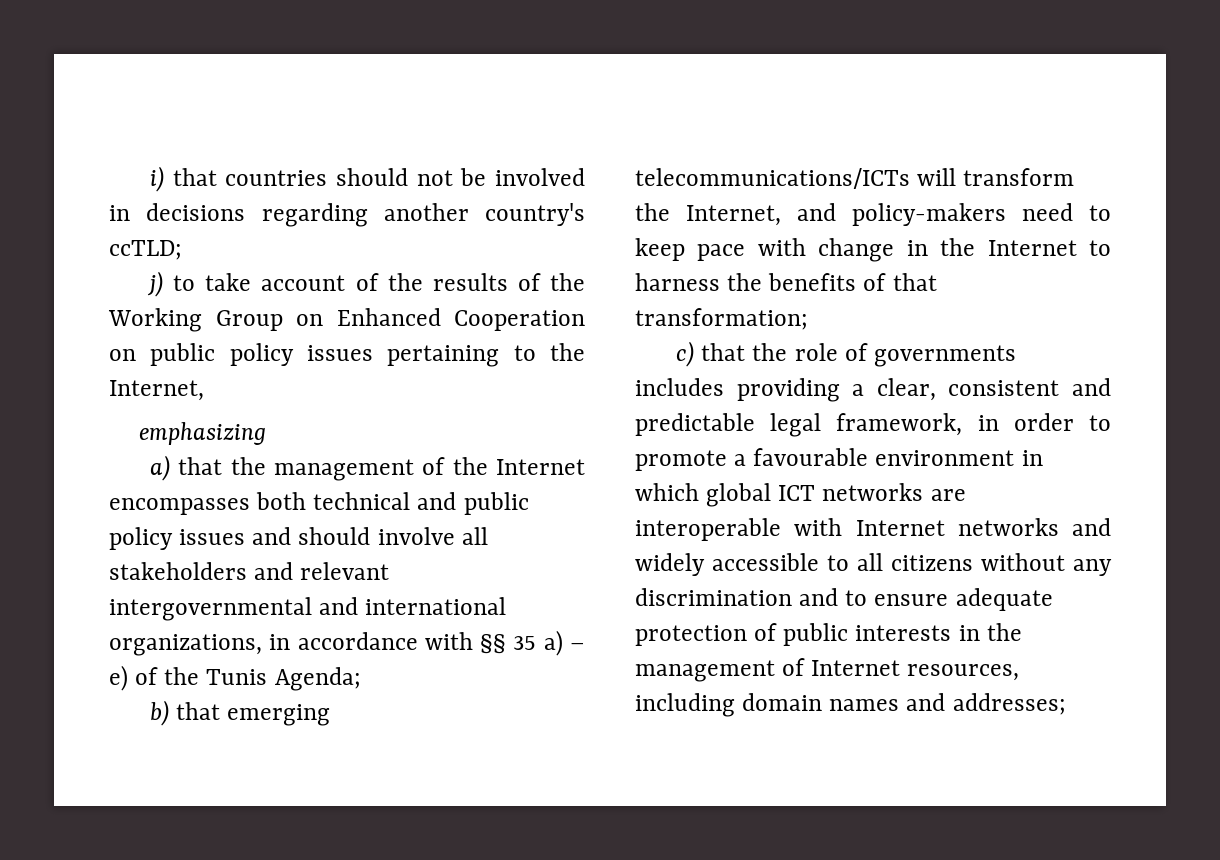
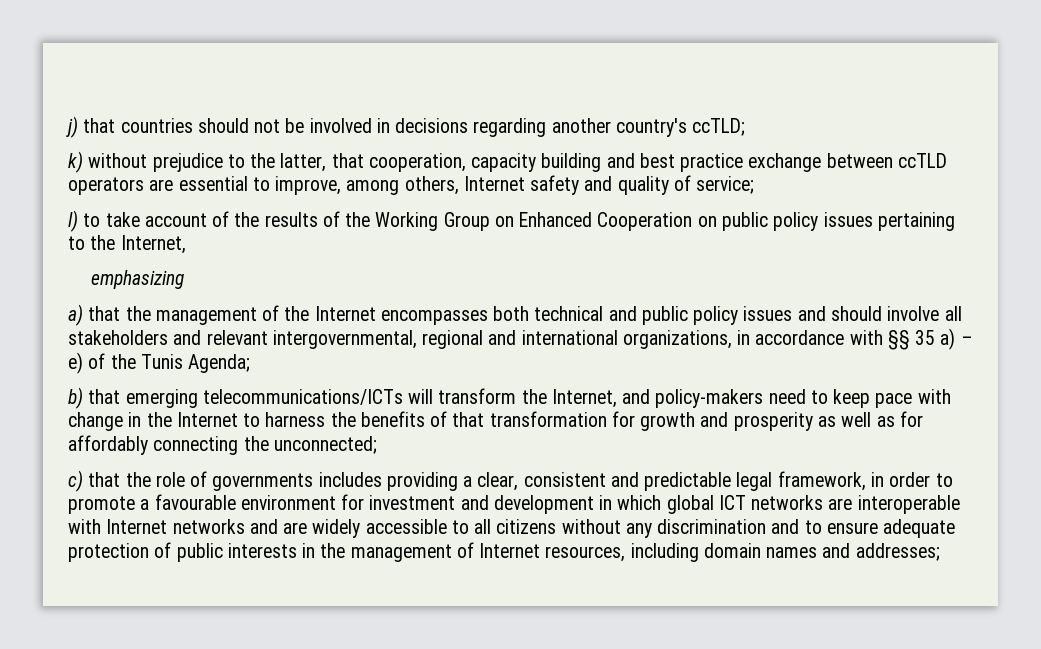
- i) that countries should not be involved in decisions regarding another country's ccTLD;
+ j) that countries should not be involved in decisions regarding another country's ccTLD;
- j) to take account of the results of the Working Group on Enhanced Cooperation on public policy issues pertaining to the Internet,
+ k) without prejudice to the latter, that cooperation, capacity building and best practice exchange between ccTLD operators are essential to improve, among others, Internet safety and quality of service;
+ l) to take account of the results of the Working Group on Enhanced Cooperation on public policy issues pertaining to the Internet,
- a) that the management of the Internet encompasses both technical and public policy issues and should involve all stakeholders and relevant intergovernmental and international organizations, in accordance with §§ 35 a) – e) of the Tunis Agenda;
+ a) that the management of the Internet encompasses both technical and public policy issues and should involve all stakeholders and relevant intergovernmental, regional and international organizations, in accordance with §§ 35 a) – e) of the Tunis Agenda;
- b) that emerging telecommunications/ICTs will transform the Internet, and policy-makers need to keep pace with change in the Internet to harness the benefits of that transformation;
+ b) that emerging telecommunications/ICTs will transform the Internet, and policy-makers need to keep pace with change in the Internet to harness the benefits of that transformation for growth and prosperity as well as for affordably connecting the unconnected;
- c) that the role of governments includes providing a clear, consistent and predictable legal framework, in order to promote a favourable environment in which global ICT networks are interoperable with Internet networks and widely accessible to all citizens without any discrimination and to ensure adequate protection of public interests in the management of Internet resources, including domain names and addresses;
+ c) that the role of governments includes providing a clear, consistent and predictable legal framework, in order to promote a favourable environment for investment and development in which global ICT networks are interoperable with Internet networks and are widely accessible to all citizens without any discrimination and to ensure adequate protection of public interests in the management of Internet resources, including domain names and addresses;

